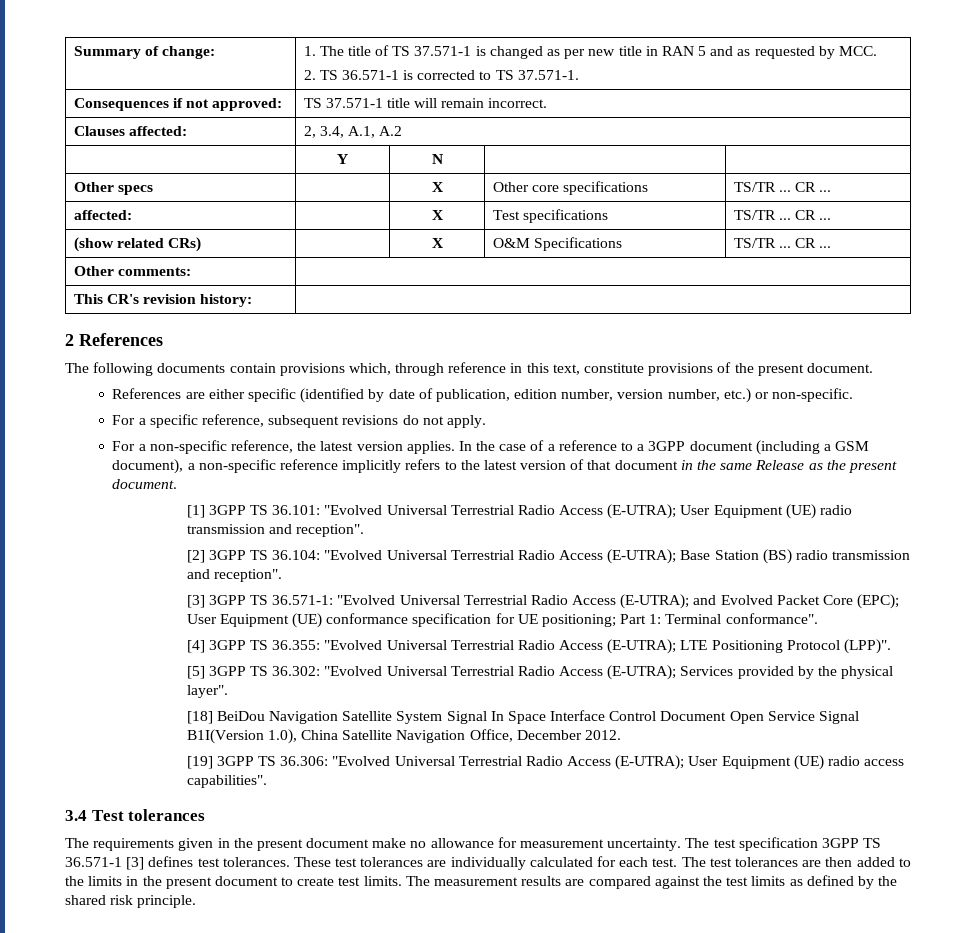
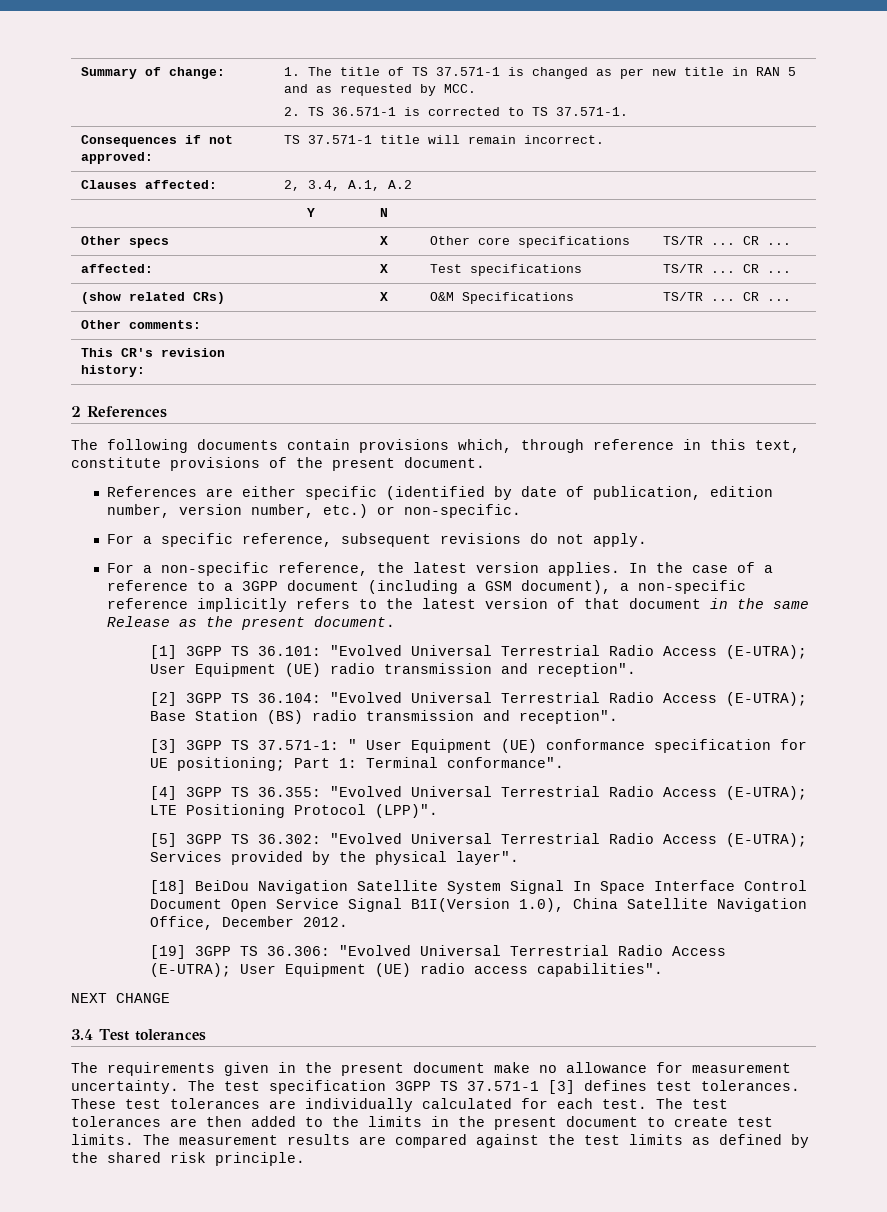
- [3] 3GPP TS 36.571-1: "Evolved Universal Terrestrial Radio Access (E-UTRA); and Evolved Packet Core (EPC); User Equipment (UE) conformance specification for UE positioning; Part 1: Terminal conformance".
+ [3] 3GPP TS 37.571-1: " User Equipment (UE) conformance specification for UE positioning; Part 1: Terminal conformance".
+ NEXT CHANGE
- The test specification 3GPP TS 36.571-1 [3] defines test tolerances.
+ The test specification 3GPP TS 37.571-1 [3] defines test tolerances.

